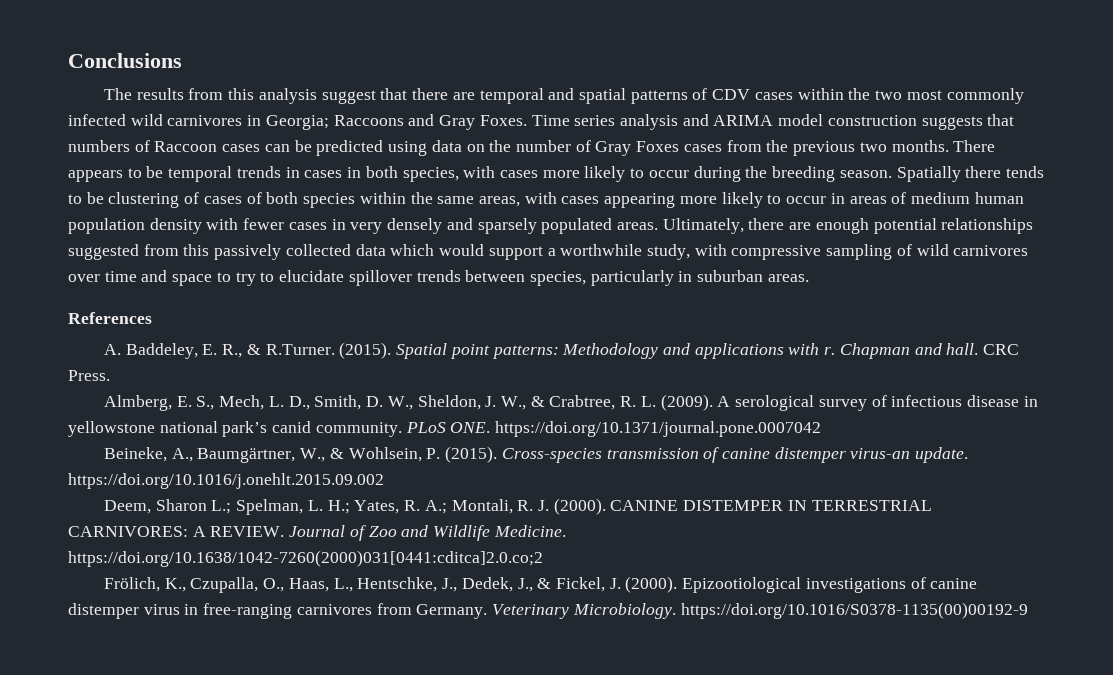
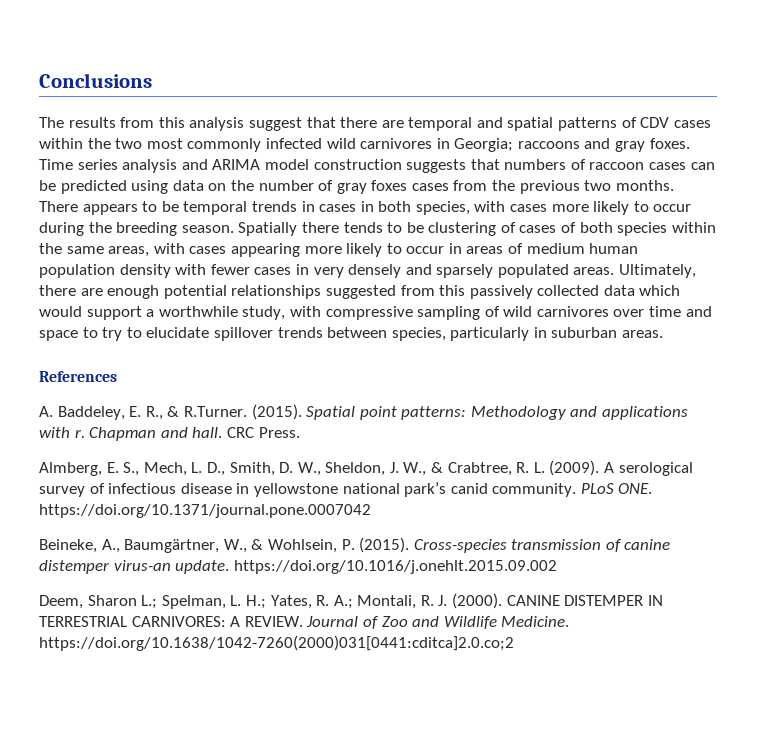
- The results from this analysis suggest that there are temporal and spatial patterns of CDV cases within the two most commonly infected wild carnivores in Georgia; Raccoons and Gray Foxes.
+ The results from this analysis suggest that there are temporal and spatial patterns of CDV cases within the two most commonly infected wild carnivores in Georgia; raccoons and gray foxes.
- Time series analysis and ARIMA model construction suggests that numbers of Raccoon cases can be predicted using data on the number of Gray Foxes cases from the previous two months.
+ Time series analysis and ARIMA model construction suggests that numbers of raccoon cases can be predicted using data on the number of gray foxes cases from the previous two months.
- Frölich, K., Czupalla, O., Haas, L., Hentschke, J., Dedek, J., & Fickel, J. (2000). Epizootiological investigations of canine distemper virus in free-ranging carnivores from Germany. Veterinary Microbiology. https://doi.org/10.1016/S0378-1135(00)00192-9

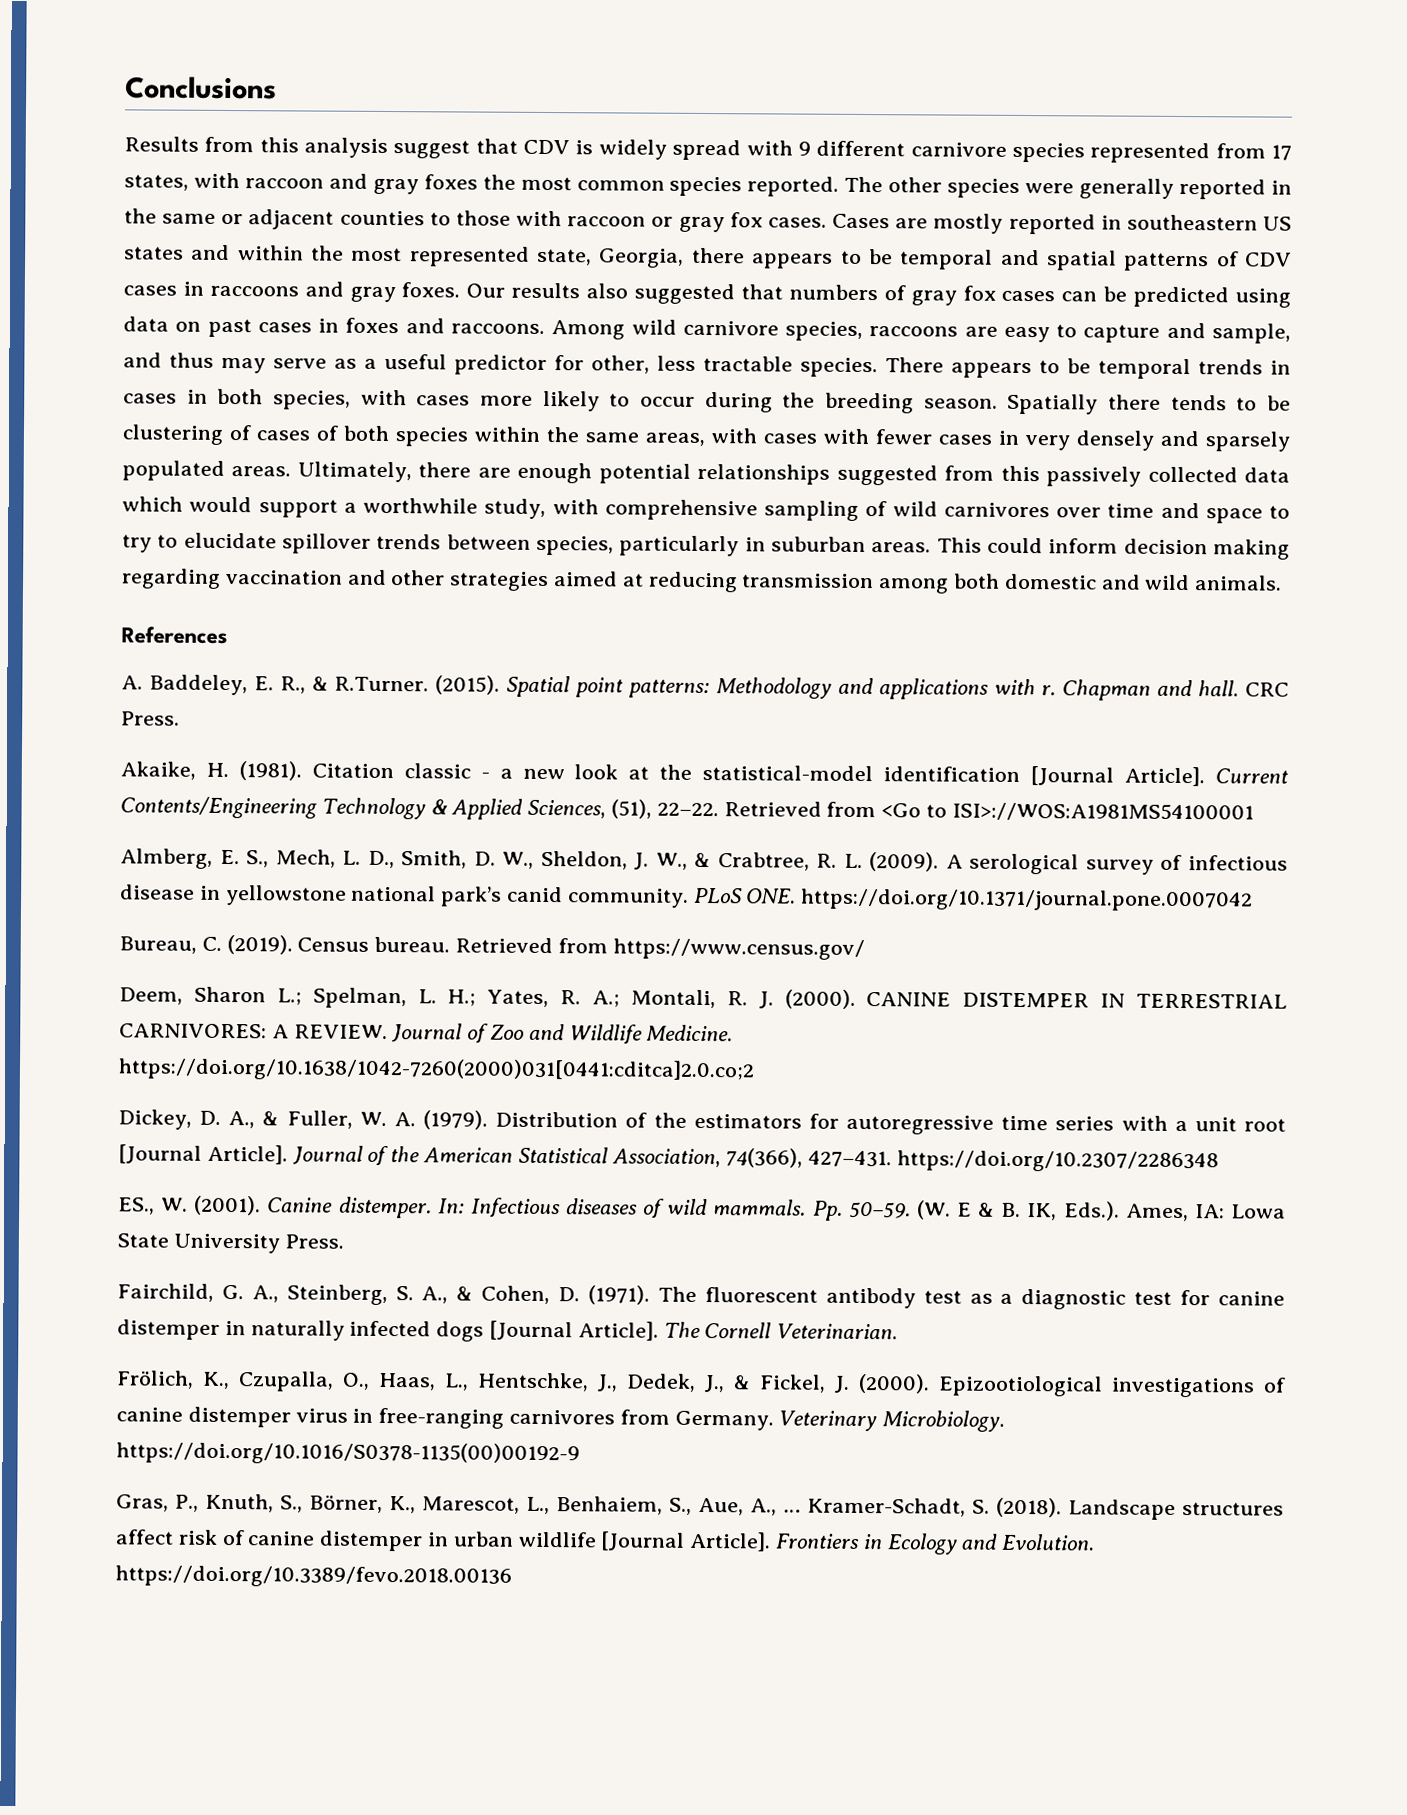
- The results from this analysis suggest that there are temporal and spatial patterns of CDV cases within the two most commonly infected wild carnivores in Georgia; raccoons and gray foxes. Time series analysis and ARIMA model construction suggests that numbers of raccoon cases can be predicted using data on the number of gray foxes cases from the previous two months.
+ Results from this analysis suggest that CDV is widely spread with 9 different carnivore species represented from 17 states, with raccoon and gray foxes the most common species reported. The other species were generally reported in the same or adjacent counties to those with raccoon or gray fox cases. Cases are mostly reported in southeastern US states and within the most represented state, Georgia, there appears to be temporal and spatial patterns of CDV cases in raccoons and gray foxes. Our results also suggested that numbers of gray fox cases can be predicted using data on past cases in foxes and raccoons. Among wild carnivore species, raccoons are easy to capture and sample, and thus may serve as a useful predictor for other, less tractable species.
- Spatially there tends to be clustering of cases of both species within the same areas, with cases appearing more likely to occur in areas of medium human population density with fewer cases in very densely and sparsely populated areas.
+ Spatially there tends to be clustering of cases of both species within the same areas, with cases with fewer cases in very densely and sparsely populated areas.
- Ultimately, there are enough potential relationships suggested from this passively collected data which would support a worthwhile study, with compressive sampling of wild carnivores over time and space to try to elucidate spillover trends between species, particularly in suburban areas.
+ Ultimately, there are enough potential relationships suggested from this passively collected data which would support a worthwhile study, with comprehensive sampling of wild carnivores over time and space to try to elucidate spillover trends between species, particularly in suburban areas. This could inform decision making regarding vaccination and other strategies aimed at reducing transmission among both domestic and wild animals.
+ Akaike, H. (1981). Citation classic - a new look at the statistical-model identification [Journal Article]. Current Contents/Engineering Technology & Applied Sciences, (51), 22–22. Retrieved from <Go to ISI>://WOS:A1981MS54100001
- Beineke, A., Baumgärtner, W., & Wohlsein, P. (2015). Cross-species transmission of canine distemper virus-an update. https://doi.org/10.1016/j.onehlt.2015.09.002
+ Bureau, C. (2019). Census bureau. Retrieved from https://www.census.gov/
+ Dickey, D. A., & Fuller, W. A. (1979). Distribution of the estimators for autoregressive time series with a unit root [Journal Article]. Journal of the American Statistical Association, 74(366), 427–431. https://doi.org/10.2307/2286348
+ ES., W. (2001). Canine distemper. In: Infectious diseases of wild mammals. Pp. 50–59. (W. E & B. IK, Eds.). Ames, IA: Lowa State University Press.
+ Fairchild, G. A., Steinberg, S. A., & Cohen, D. (1971). The fluorescent antibody test as a diagnostic test for canine distemper in naturally infected dogs [Journal Article]. The Cornell Veterinarian.
+ Frölich, K., Czupalla, O., Haas, L., Hentschke, J., Dedek, J., & Fickel, J. (2000). Epizootiological investigations of canine distemper virus in free-ranging carnivores from Germany. Veterinary Microbiology. https://doi.org/10.1016/S0378-1135(00)00192-9
+ Gras, P., Knuth, S., Börner, K., Marescot, L., Benhaiem, S., Aue, A., … Kramer-Schadt, S. (2018). Landscape structures affect risk of canine distemper in urban wildlife [Journal Article]. Frontiers in Ecology and Evolution. https://doi.org/10.3389/fevo.2018.00136

